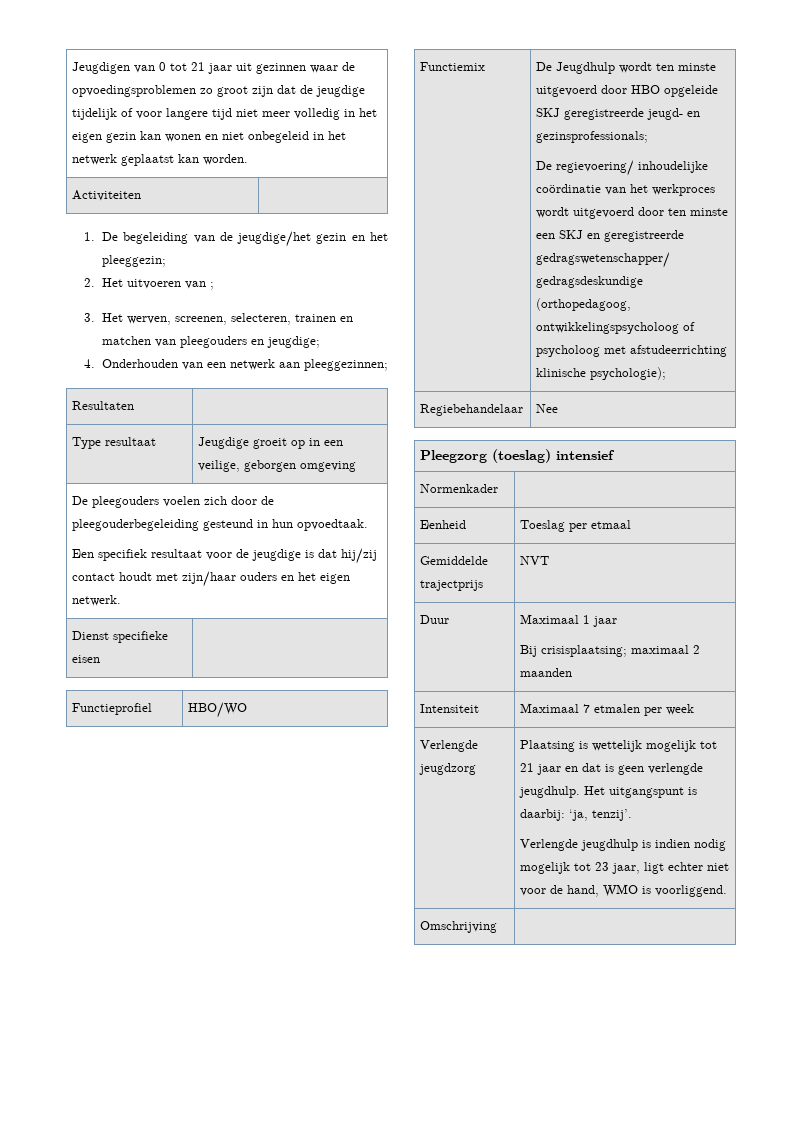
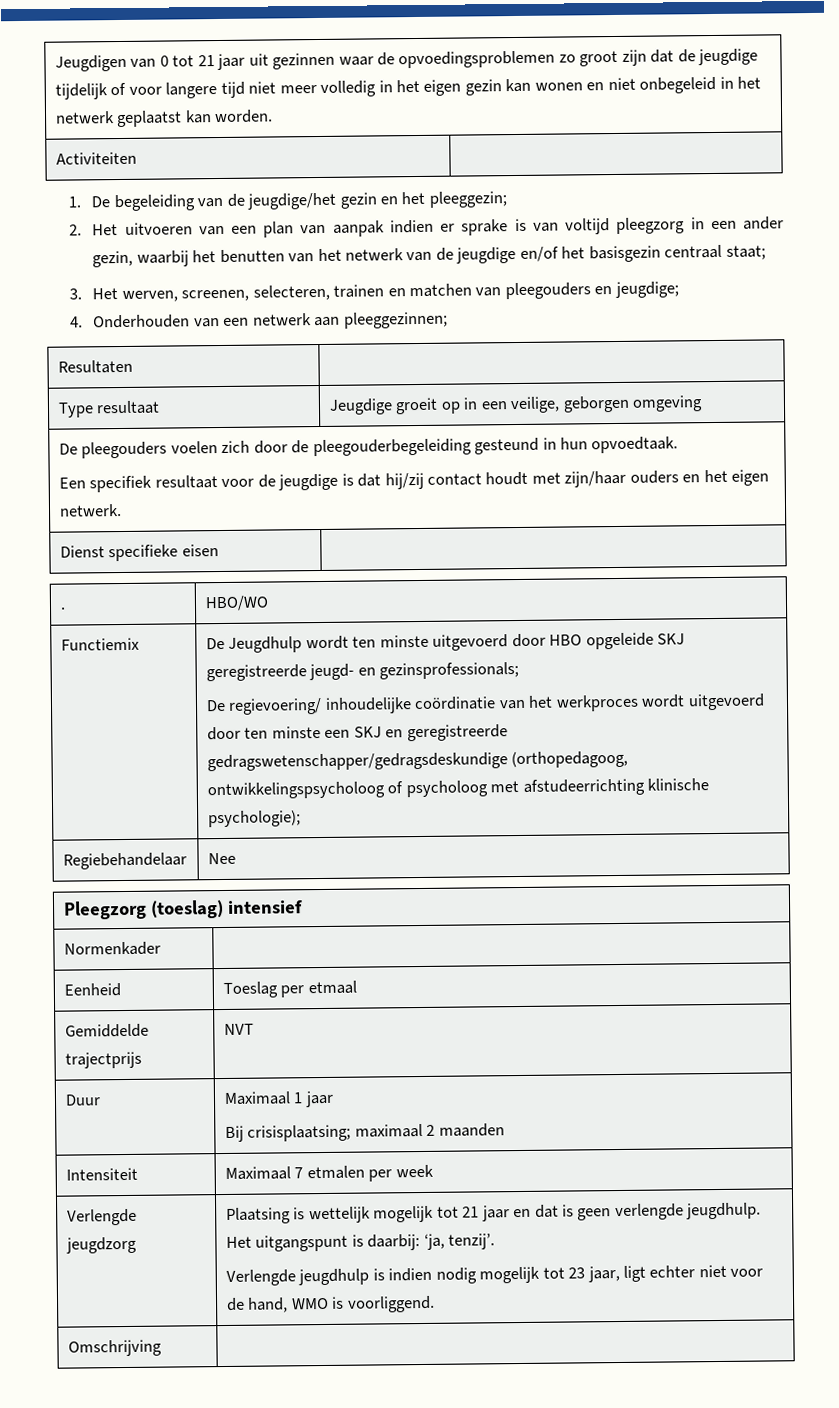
- 2. Het uitvoeren van ;
+ 2. Het uitvoeren van een plan van aanpak indien er sprake is van voltijd pleegzorg in een ander gezin, waarbij het benutten van het netwerk van de jeugdige en/of het basisgezin centraal staat;
- Functieprofiel | HBO/WO
+ . | HBO/WO

